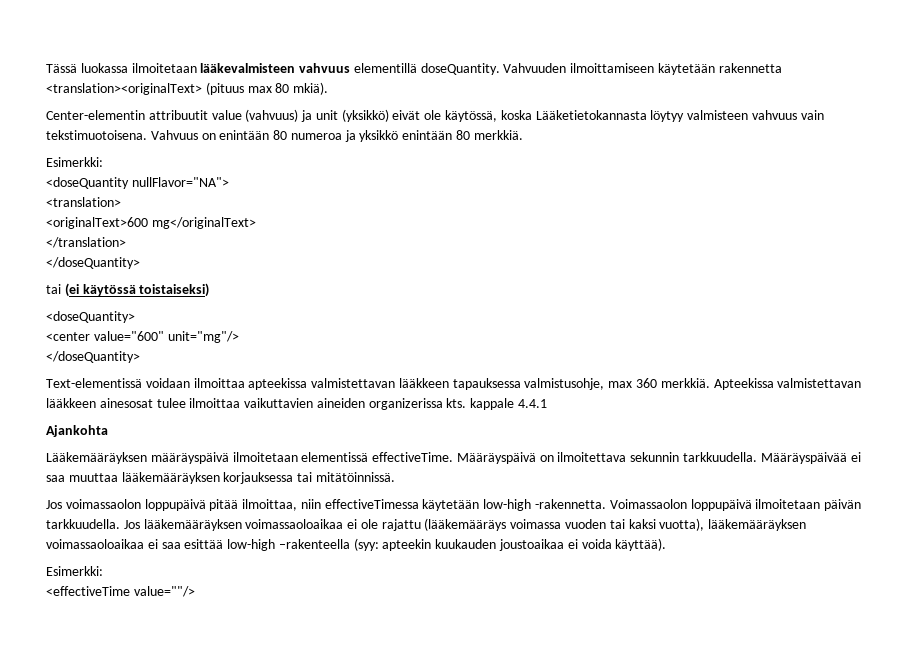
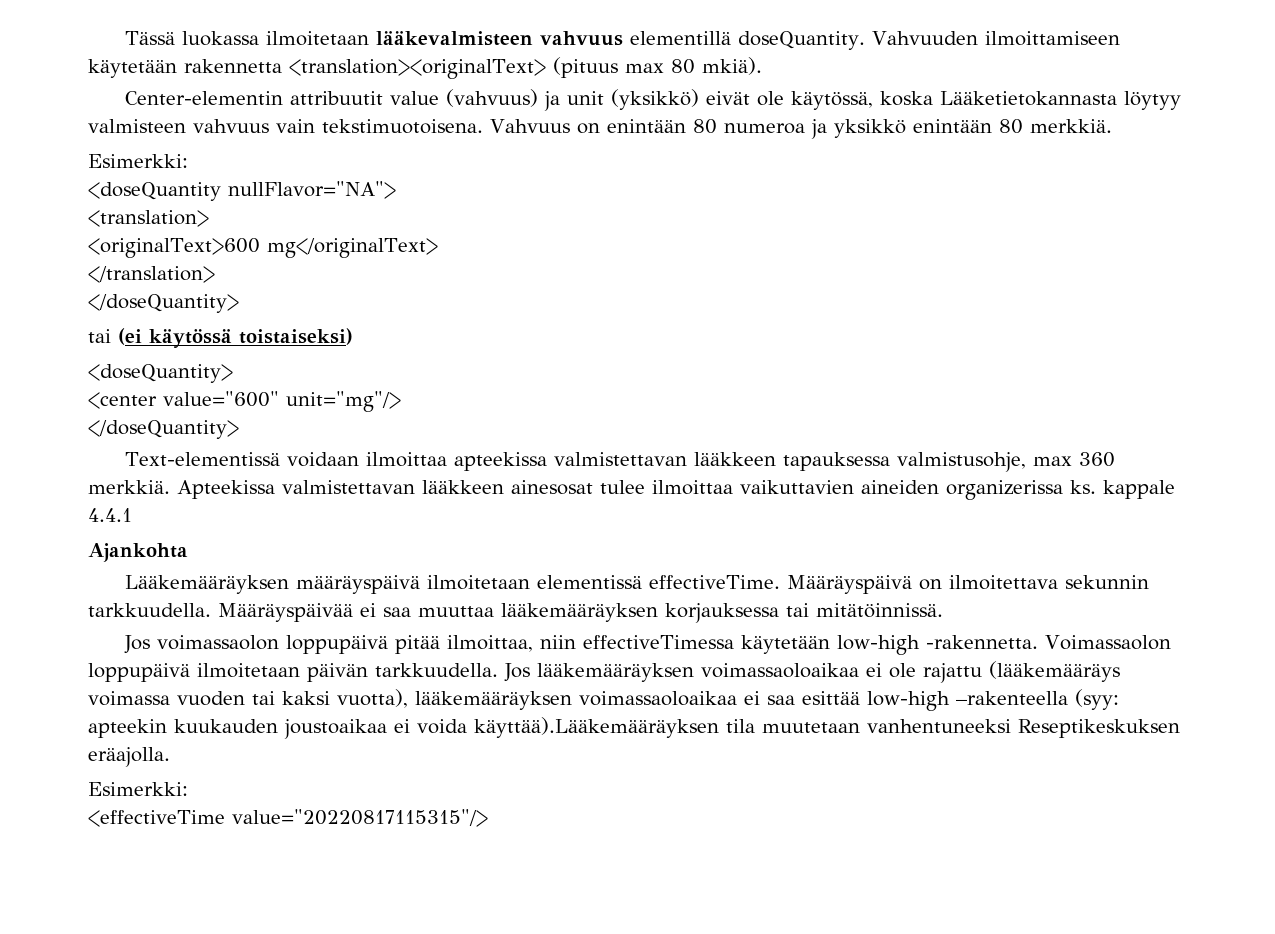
- Apteekissa valmistettavan lääkkeen ainesosat tulee ilmoittaa vaikuttavien aineiden organizerissa kts. kappale 4.4.1
+ Apteekissa valmistettavan lääkkeen ainesosat tulee ilmoittaa vaikuttavien aineiden organizerissa ks. kappale 4.4.1
- Jos lääkemääräyksen voimassaoloaikaa ei ole rajattu (lääkemääräys voimassa vuoden tai kaksi vuotta), lääkemääräyksen voimassaoloaikaa ei saa esittää low-high –rakenteella (syy: apteekin kuukauden joustoaikaa ei voida käyttää).
+ Jos lääkemääräyksen voimassaoloaikaa ei ole rajattu (lääkemääräys voimassa vuoden tai kaksi vuotta), lääkemääräyksen voimassaoloaikaa ei saa esittää low-high –rakenteella (syy: apteekin kuukauden joustoaikaa ei voida käyttää).Lääkemääräyksen tila muutetaan vanhentuneeksi Reseptikeskuksen eräajolla.
- <effectiveTime value=""/>
+ <effectiveTime value="20220817115315"/>

